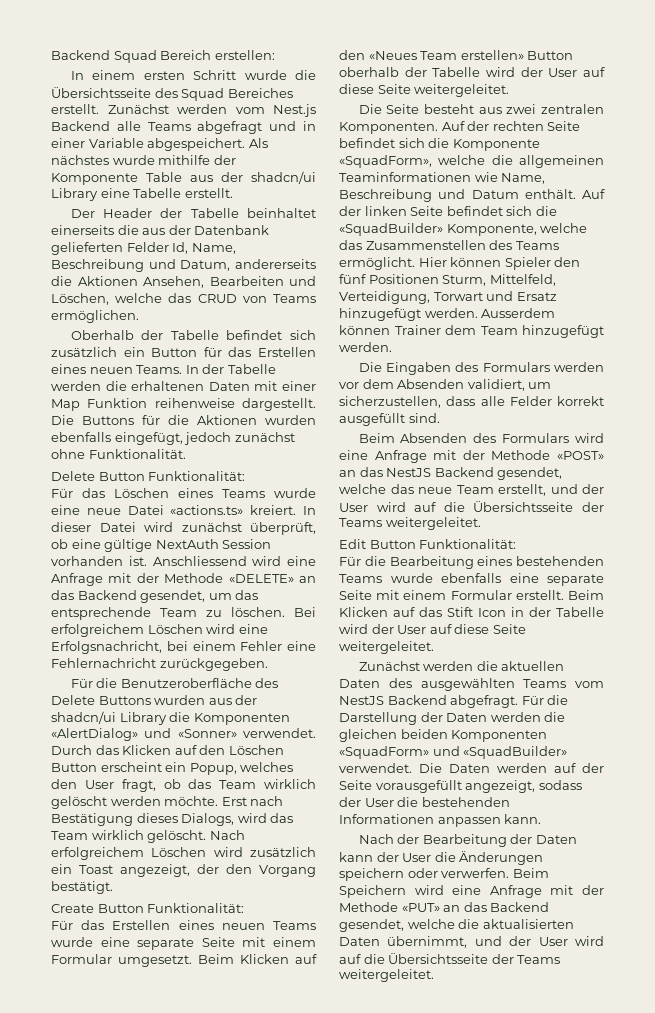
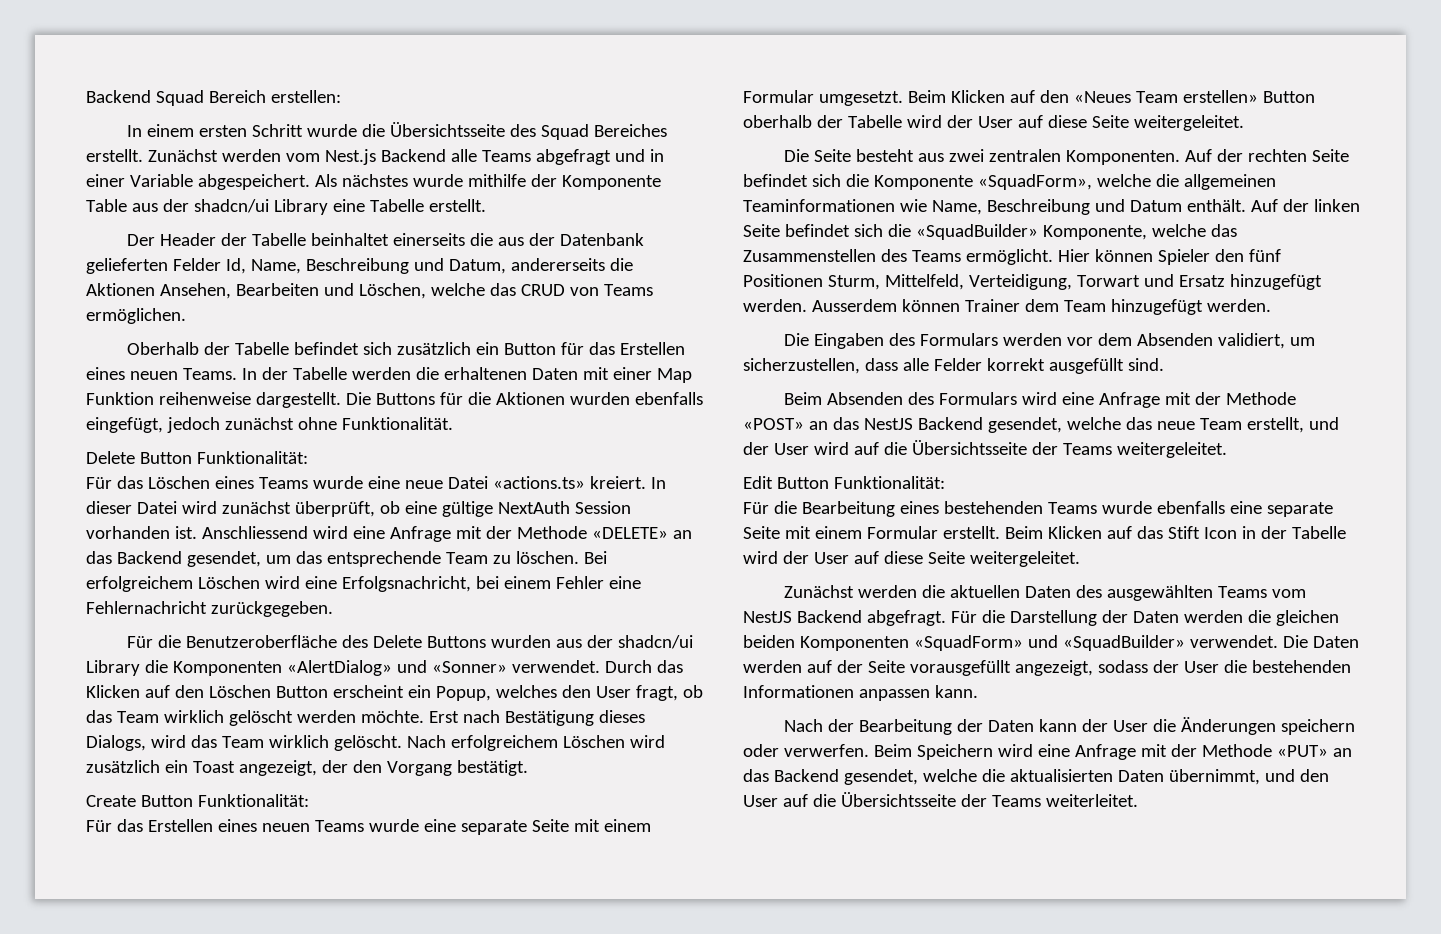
- Beim Speichern wird eine Anfrage mit der Methode «PUT» an das Backend gesendet, welche die aktualisierten Daten übernimmt, und der User wird auf die Übersichtsseite der Teams weitergeleitet.
+ Beim Speichern wird eine Anfrage mit der Methode «PUT» an das Backend gesendet, welche die aktualisierten Daten übernimmt, und den User auf die Übersichtsseite der Teams weiterleitet.

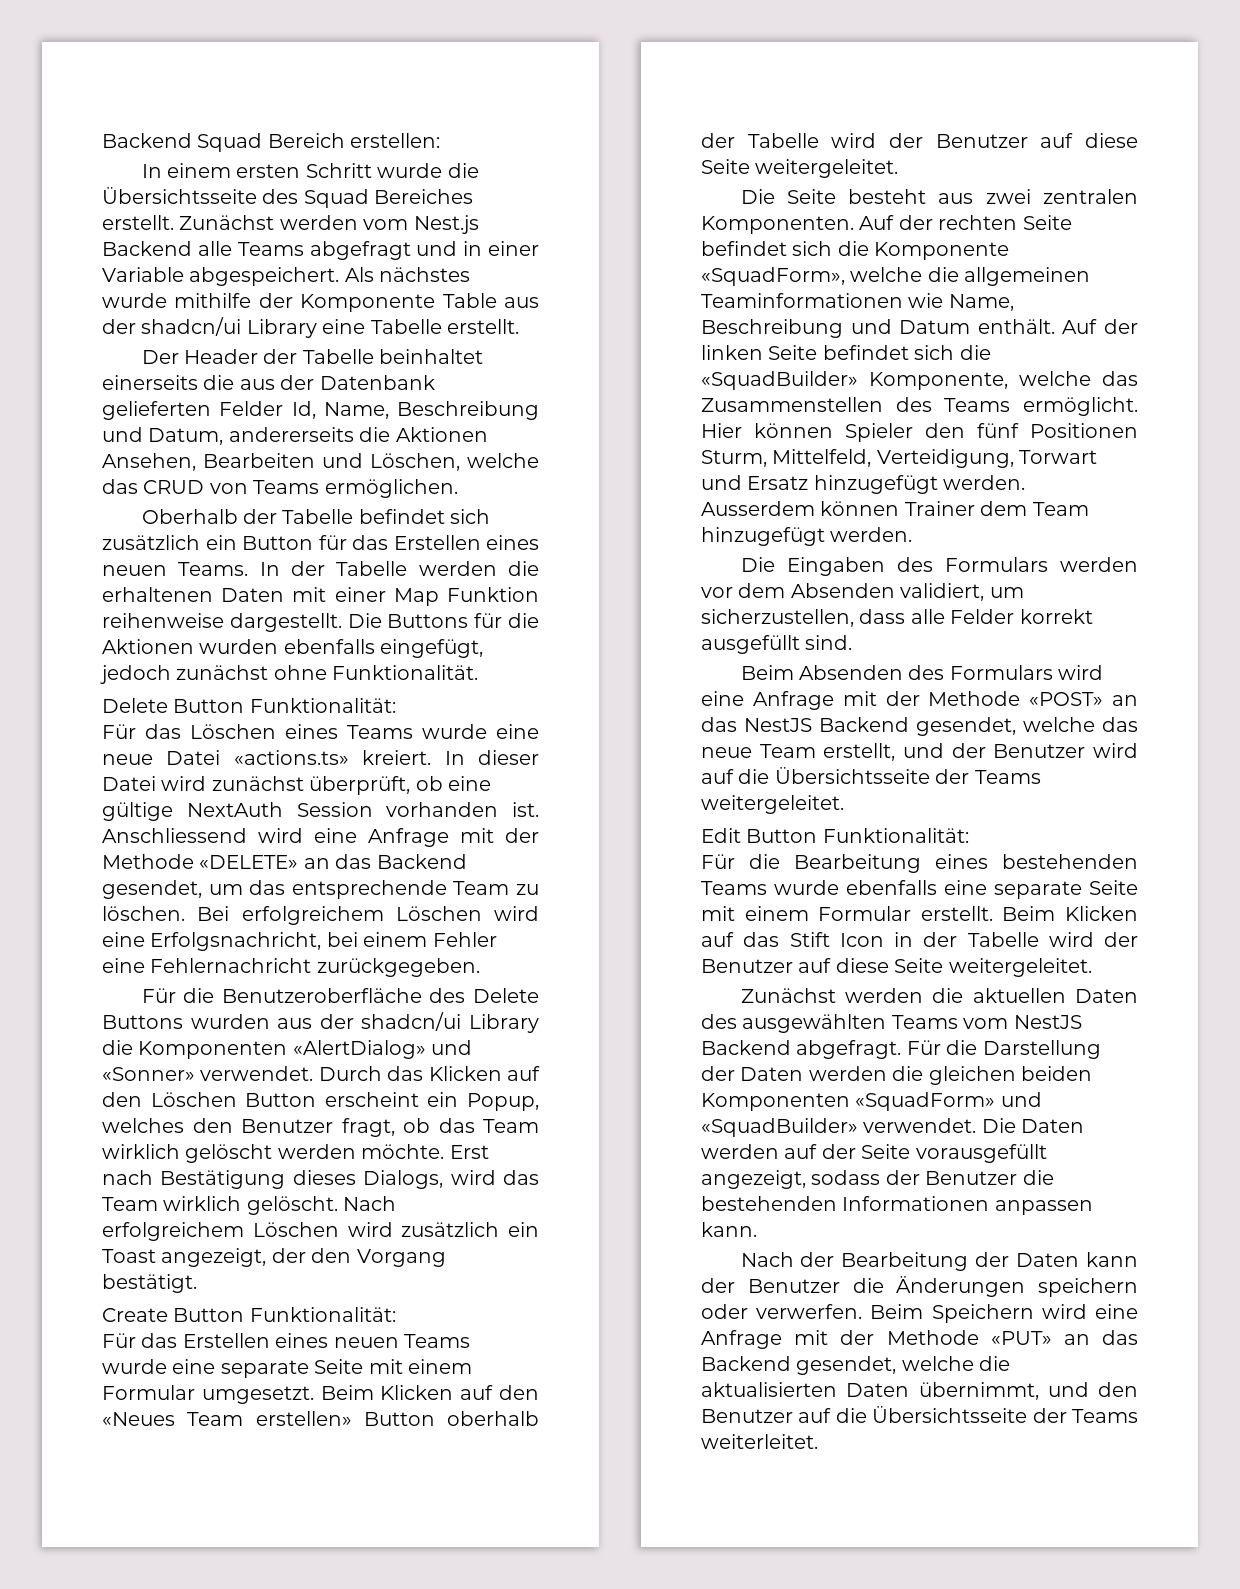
- Durch das Klicken auf den Löschen Button erscheint ein Popup, welches den User fragt, ob das Team wirklich gelöscht werden möchte.
+ Durch das Klicken auf den Löschen Button erscheint ein Popup, welches den Benutzer fragt, ob das Team wirklich gelöscht werden möchte.
- Beim Klicken auf den «Neues Team erstellen» Button oberhalb der Tabelle wird der User auf diese Seite weitergeleitet.
+ Beim Klicken auf den «Neues Team erstellen» Button oberhalb der Tabelle wird der Benutzer auf diese Seite weitergeleitet.
- Beim Absenden des Formulars wird eine Anfrage mit der Methode «POST» an das NestJS Backend gesendet, welche das neue Team erstellt, und der User wird auf die Übersichtsseite der Teams weitergeleitet.
+ Beim Absenden des Formulars wird eine Anfrage mit der Methode «POST» an das NestJS Backend gesendet, welche das neue Team erstellt, und der Benutzer wird auf die Übersichtsseite der Teams weitergeleitet.
- Beim Klicken auf das Stift Icon in der Tabelle wird der User auf diese Seite weitergeleitet.
+ Beim Klicken auf das Stift Icon in der Tabelle wird der Benutzer auf diese Seite weitergeleitet.
- Die Daten werden auf der Seite vorausgefüllt angezeigt, sodass der User die bestehenden Informationen anpassen kann.
+ Die Daten werden auf der Seite vorausgefüllt angezeigt, sodass der Benutzer die bestehenden Informationen anpassen kann.
- Nach der Bearbeitung der Daten kann der User die Änderungen speichern oder verwerfen.
+ Nach der Bearbeitung der Daten kann der Benutzer die Änderungen speichern oder verwerfen.
- Beim Speichern wird eine Anfrage mit der Methode «PUT» an das Backend gesendet, welche die aktualisierten Daten übernimmt, und den User auf die Übersichtsseite der Teams weiterleitet.
+ Beim Speichern wird eine Anfrage mit der Methode «PUT» an das Backend gesendet, welche die aktualisierten Daten übernimmt, und den Benutzer auf die Übersichtsseite der Teams weiterleitet.

